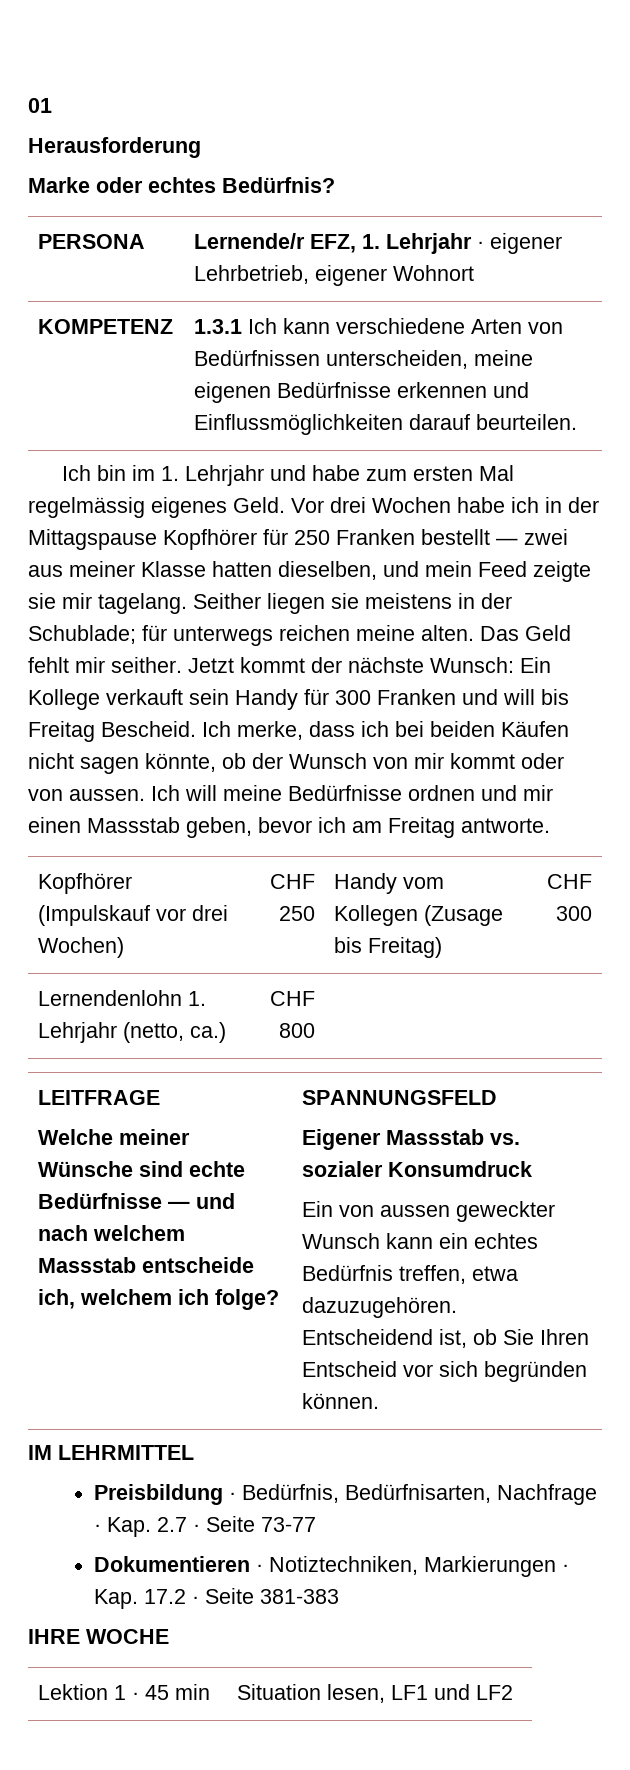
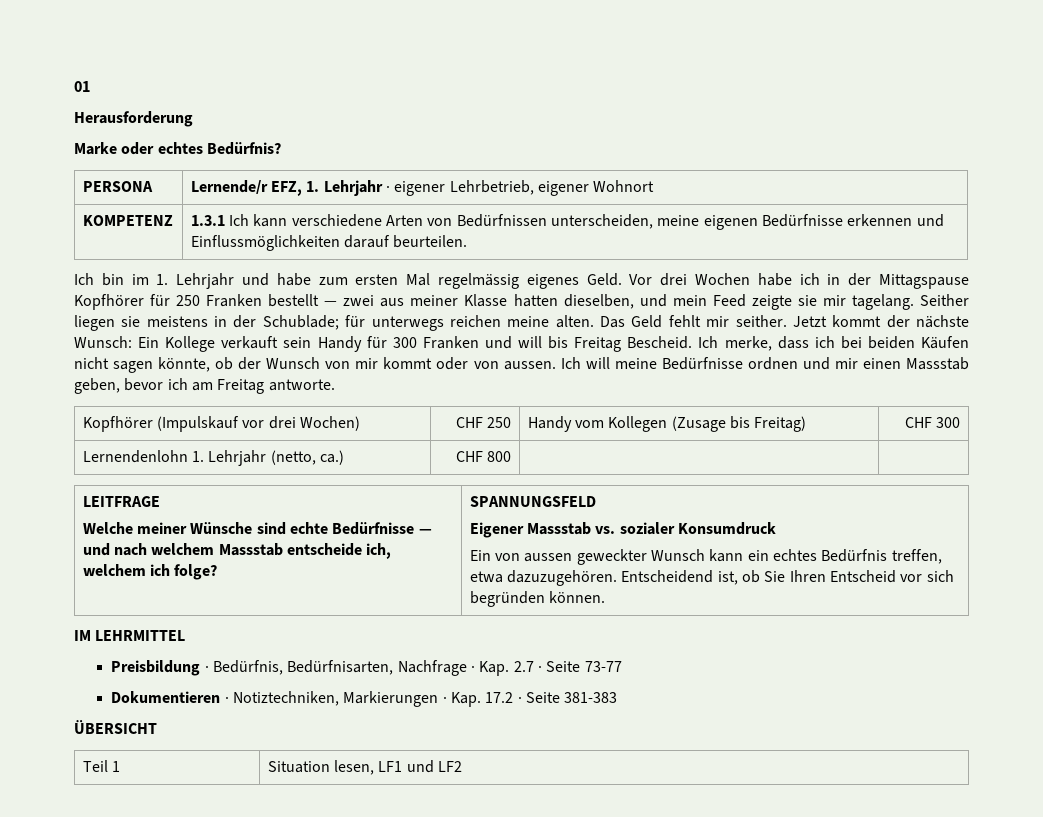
- IHRE WOCHE
- Lektion 1 · 45 min | Situation lesen, LF1 und LF2
+ ÜBERSICHT
+ Teil 1 | Situation lesen, LF1 und LF2

